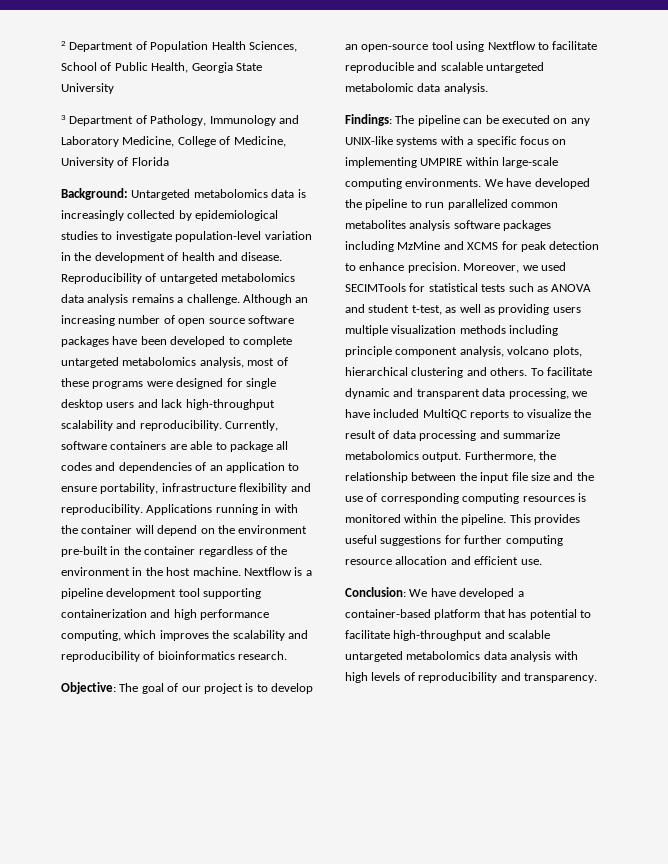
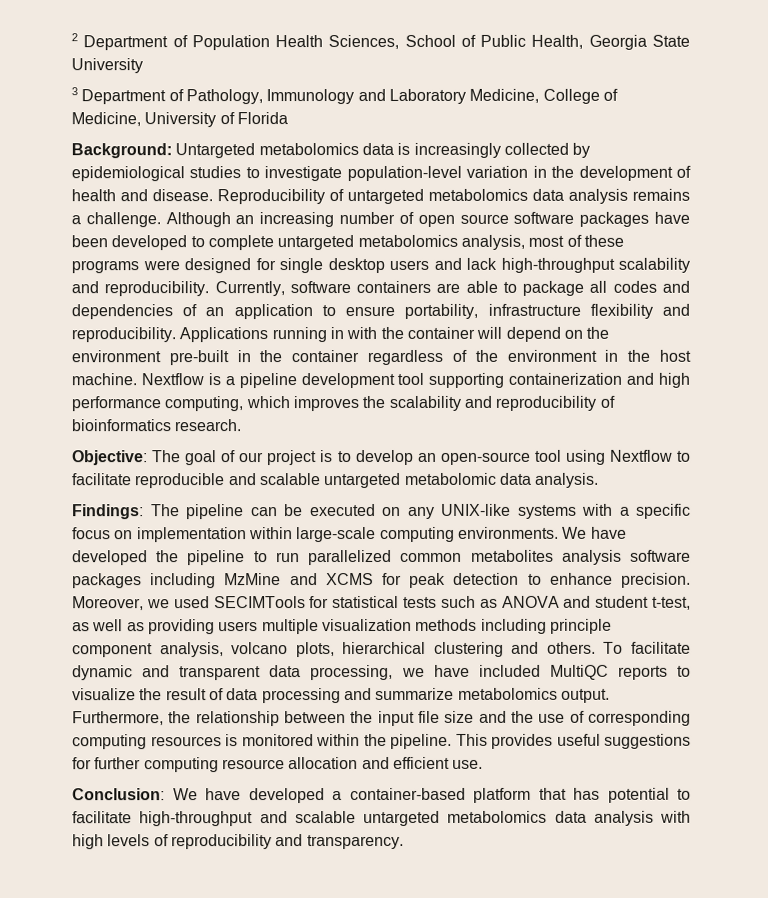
- Findings: The pipeline can be executed on any UNIX-like systems with a specific focus on implementing UMPIRE within large-scale computing environments.
+ Findings: The pipeline can be executed on any UNIX-like systems with a specific focus on implementation within large-scale computing environments.

